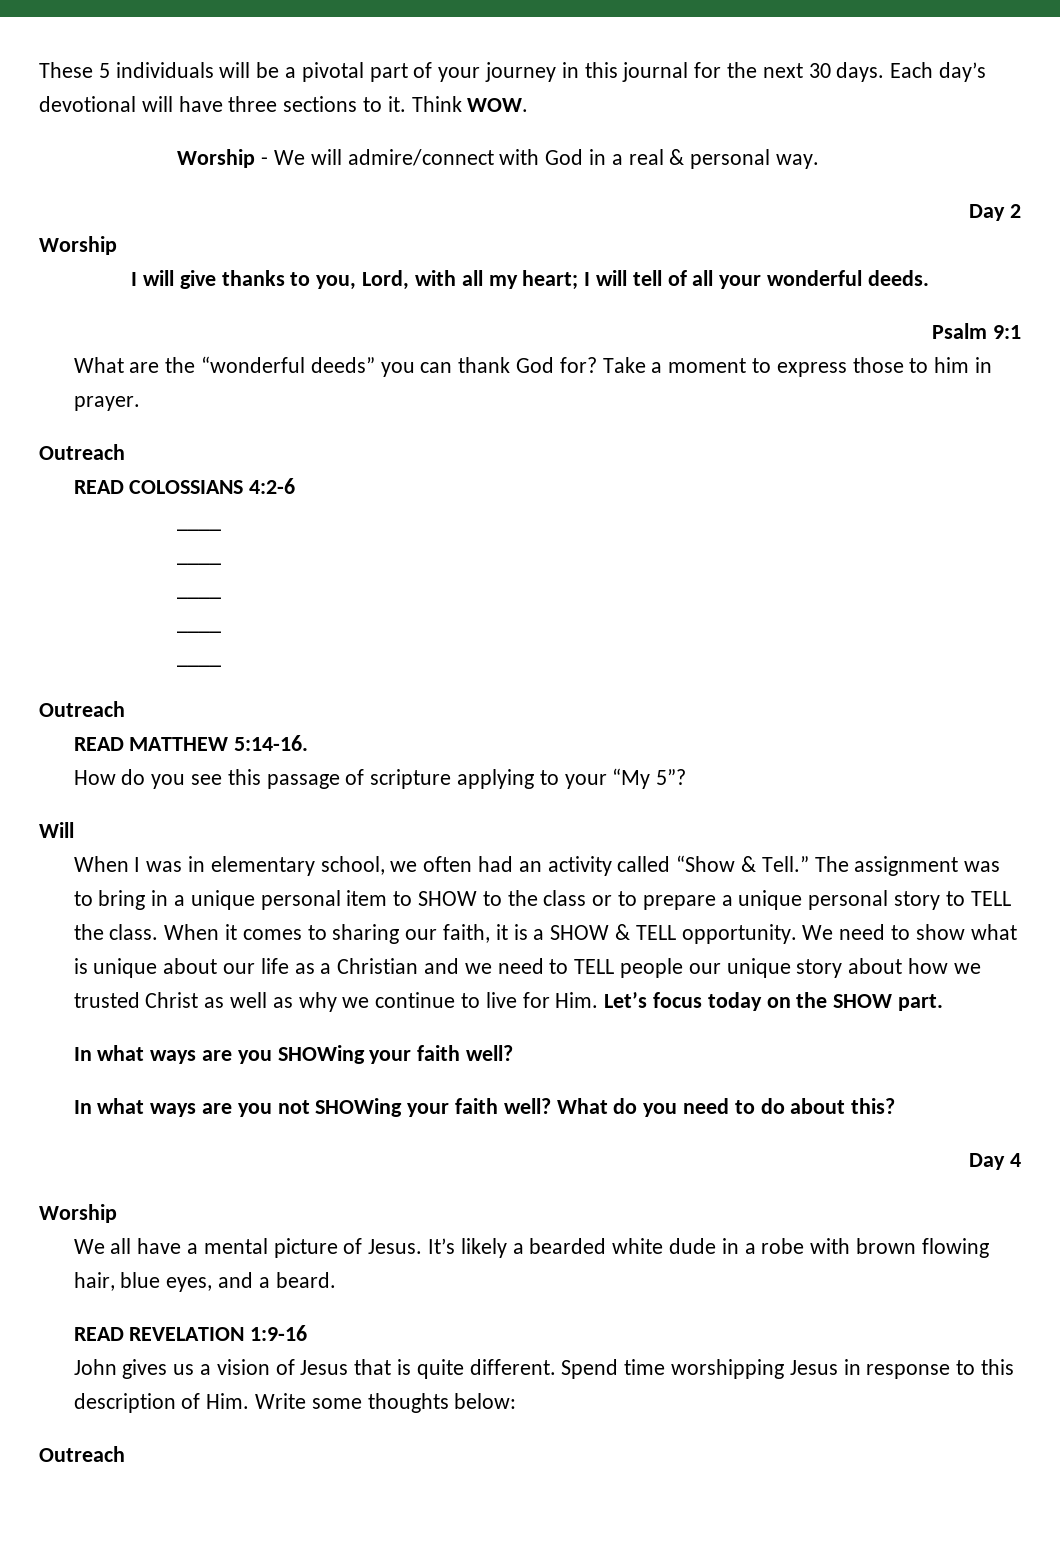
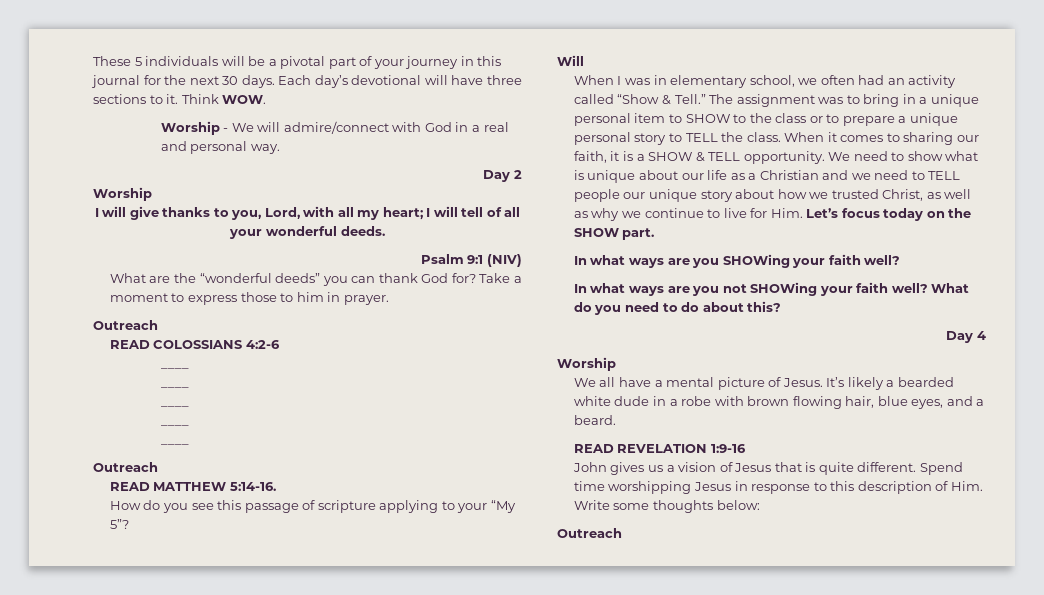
- Worship - We will admire/connect with God in a real & personal way.
+ Worship - We will admire/connect with God in a real and personal way.
- Psalm 9:1
+ Psalm 9:1 (NIV)
- We need to show what is unique about our life as a Christian and we need to TELL people our unique story about how we trusted Christ as well as why we continue to live for Him. Let’s focus today on the SHOW part.
+ We need to show what is unique about our life as a Christian and we need to TELL people our unique story about how we trusted Christ, as well as why we continue to live for Him. Let’s focus today on the SHOW part.

